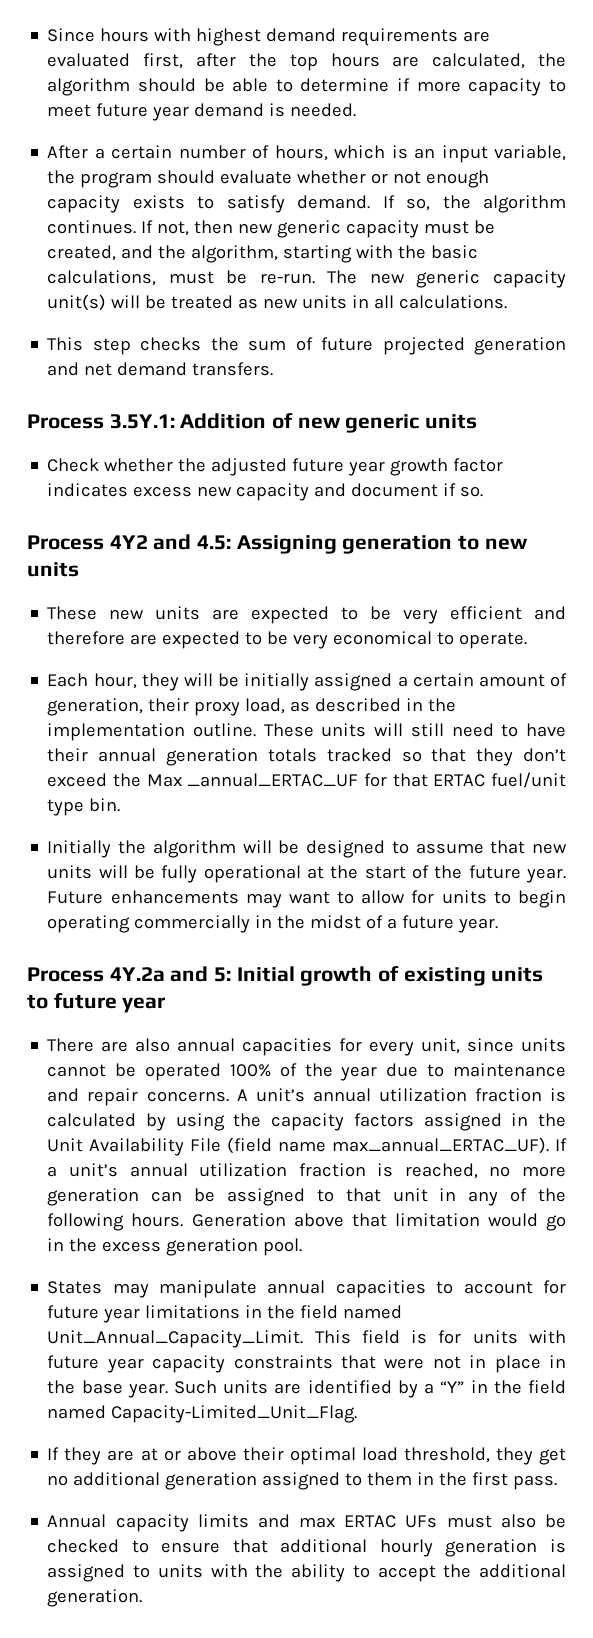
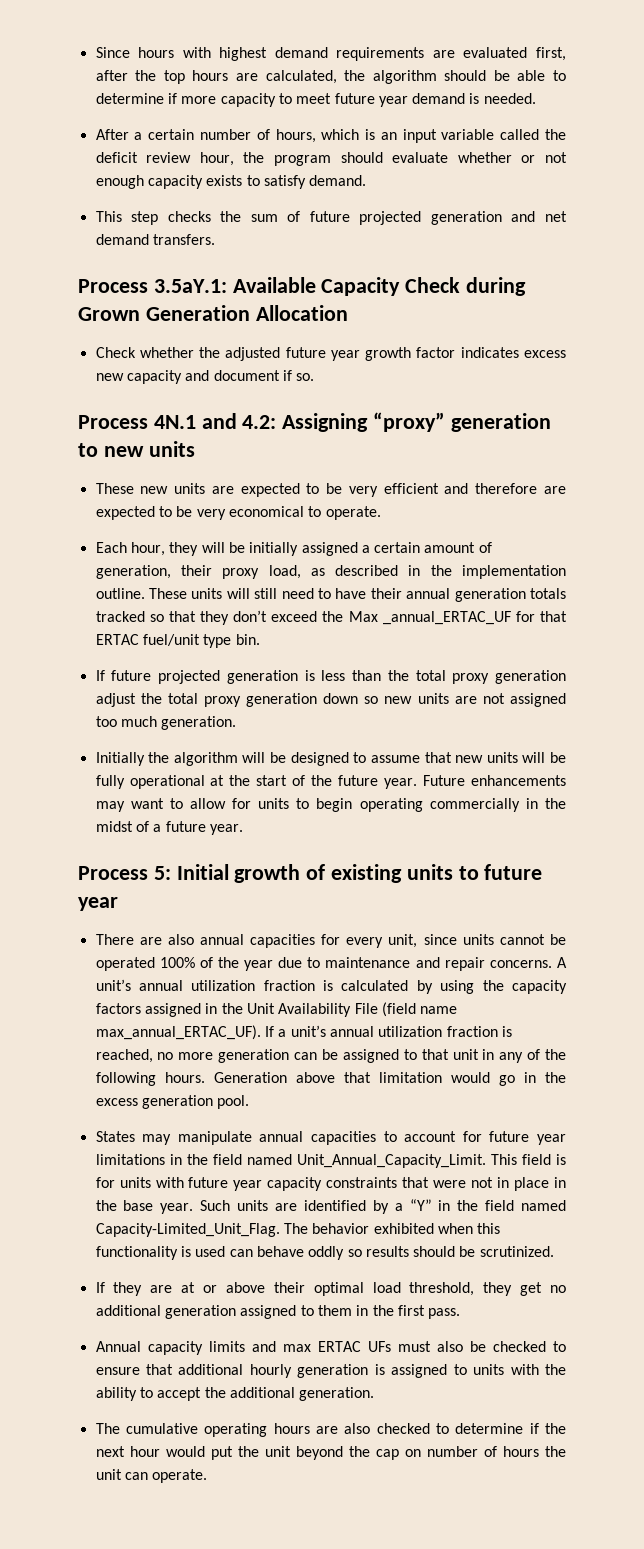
- After a certain number of hours, which is an input variable, the program should evaluate whether or not enough capacity exists to satisfy demand. If so, the algorithm continues. If not, then new generic capacity must be created, and the algorithm, starting with the basic calculations, must be re-run. The new generic capacity unit(s) will be treated as new units in all calculations.
+ After a certain number of hours, which is an input variable called the deficit review hour, the program should evaluate whether or not enough capacity exists to satisfy demand.
- Process 3.5Y.1: Addition of new generic units
+ Process 3.5aY.1: Available Capacity Check during Grown Generation Allocation
- Process 4Y2 and 4.5: Assigning generation to new units
+ Process 4N.1 and 4.2: Assigning “proxy” generation to new units
+ If future projected generation is less than the total proxy generation adjust the total proxy generation down so new units are not assigned too much generation.
- Process 4Y.2a and 5: Initial growth of existing units to future year
+ Process 5: Initial growth of existing units to future year
+ The behavior exhibited when this functionality is used can behave oddly so results should be scrutinized.
+ The cumulative operating hours are also checked to determine if the next hour would put the unit beyond the cap on number of hours the unit can operate.

